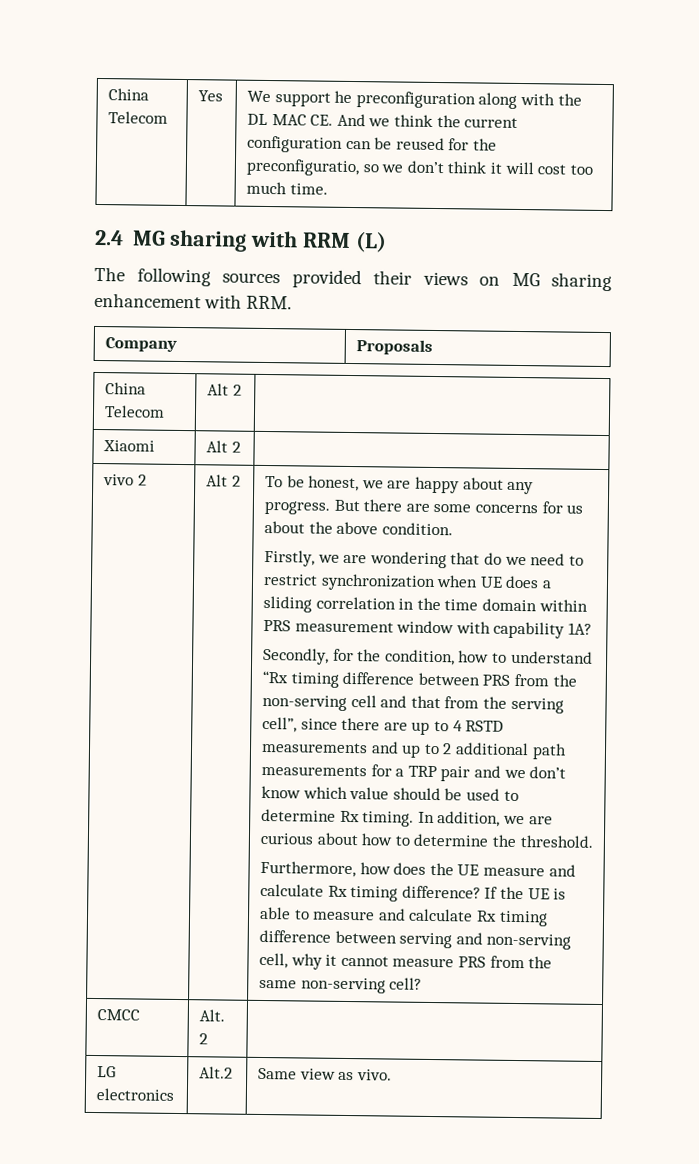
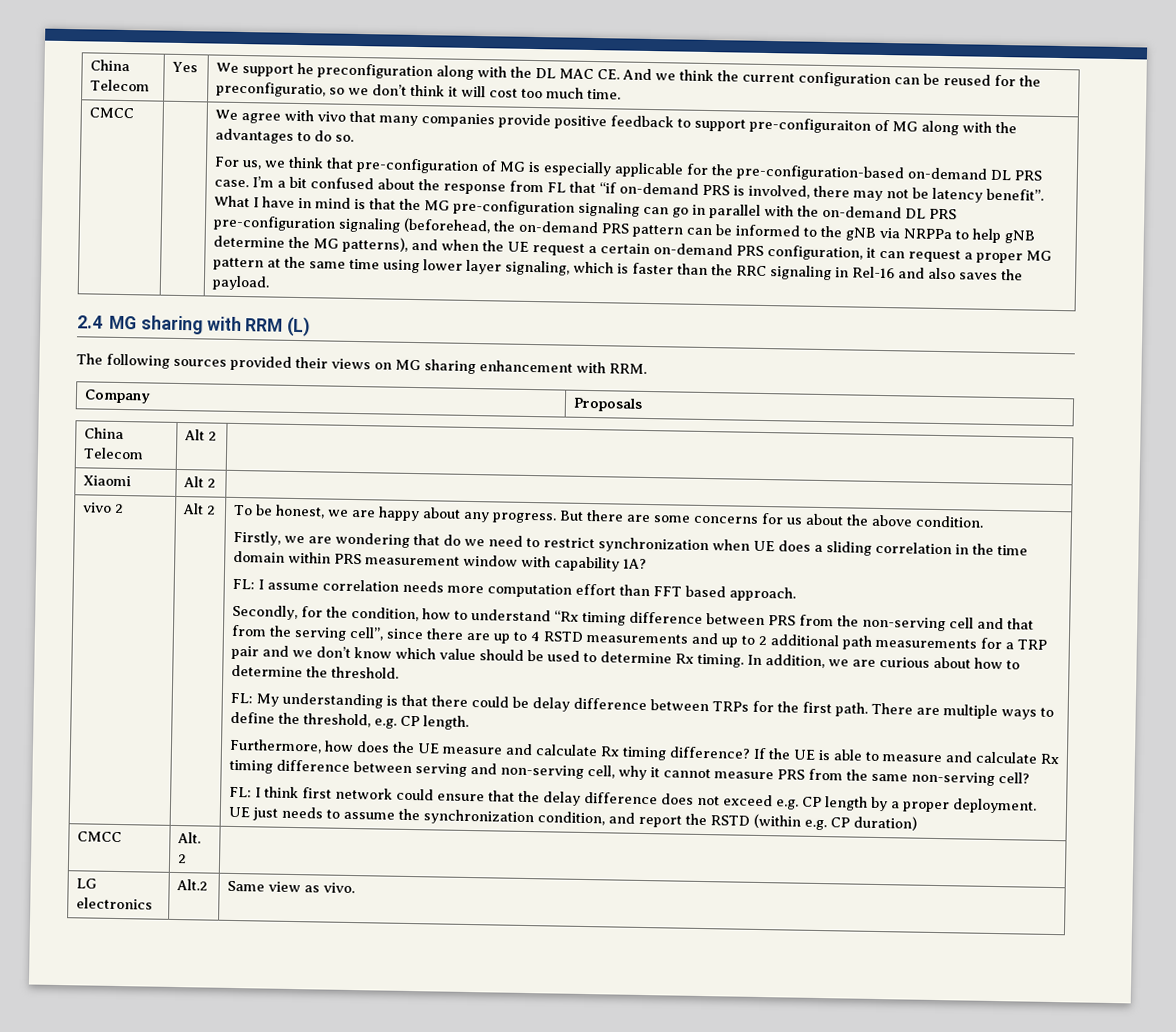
+ CMCC | | We agree with vivo that many companies provide positive feedback to support pre-configuraiton of MG along with the advantages to do so.
+ For us, we think that pre-configuration of MG is especially applicable for the pre-configuration-based on-demand DL PRS case. I’m a bit confused about the response from FL that “if on-demand PRS is involved, there may not be latency benefit”. What I have in mind is that the MG pre-configuration signaling can go in parallel with the on-demand DL PRS pre-configuration signaling (beforehead, the on-demand PRS pattern can be informed to the gNB via NRPPa to help gNB determine the MG patterns), and when the UE request a certain on-demand PRS configuration, it can request a proper MG pattern at the same time using lower layer signaling, which is faster than the RRC signaling in Rel-16 and also saves the payload.
+ FL: I assume correlation needs more computation effort than FFT based approach.
+ FL: My understanding is that there could be delay difference between TRPs for the first path. There are multiple ways to define the threshold, e.g. CP length.
+ FL: I think first network could ensure that the delay difference does not exceed e.g. CP length by a proper deployment. UE just needs to assume the synchronization condition, and report the RSTD (within e.g. CP duration)

